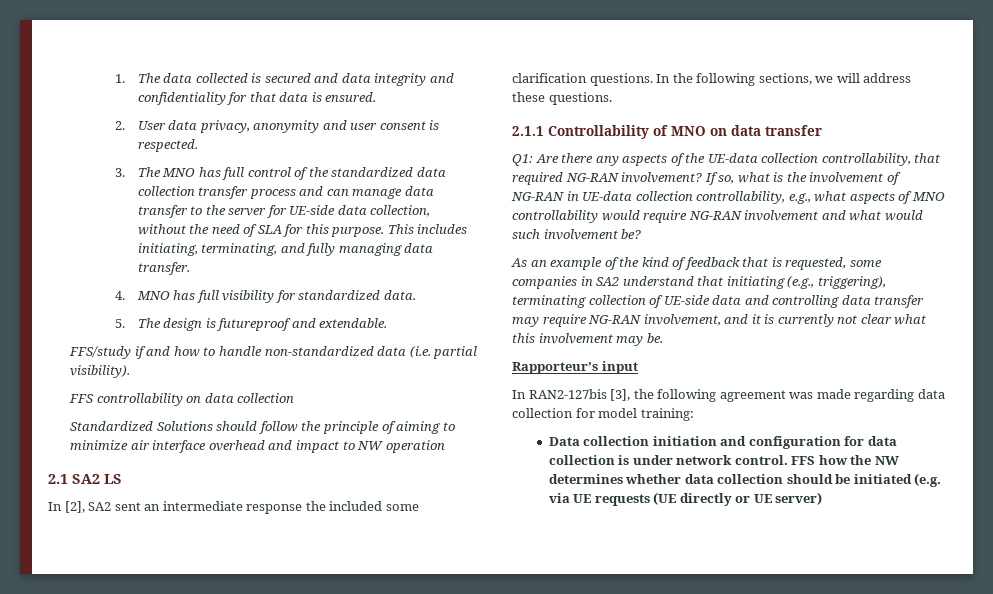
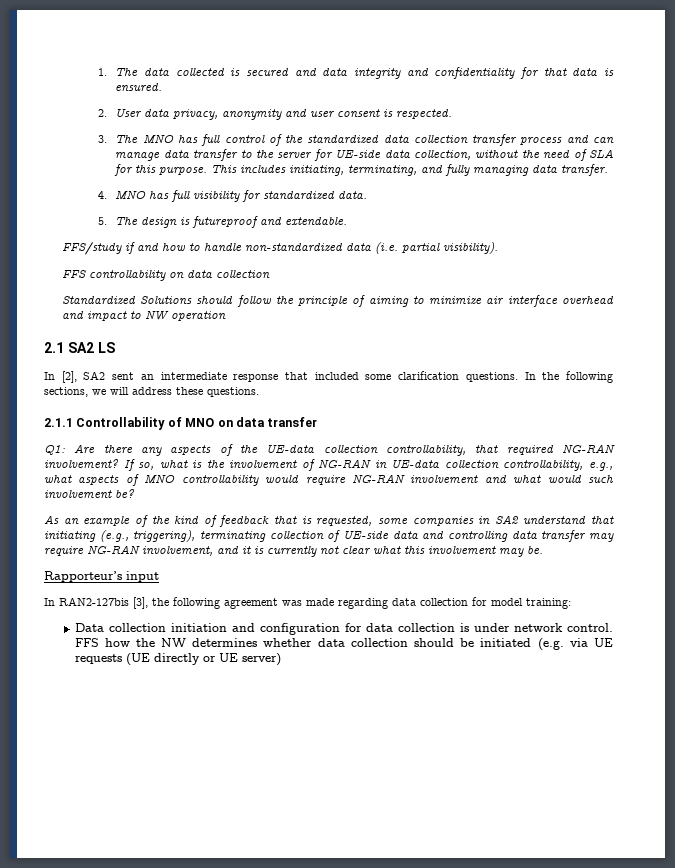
- In [2], SA2 sent an intermediate response the included some clarification questions.
+ In [2], SA2 sent an intermediate response that included some clarification questions.

